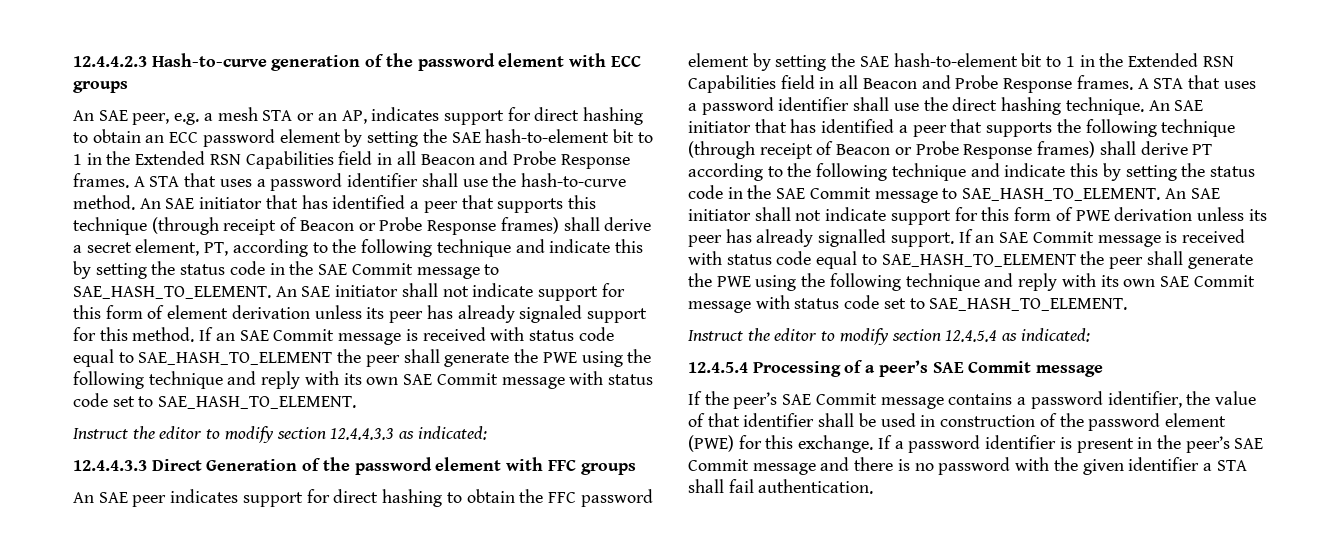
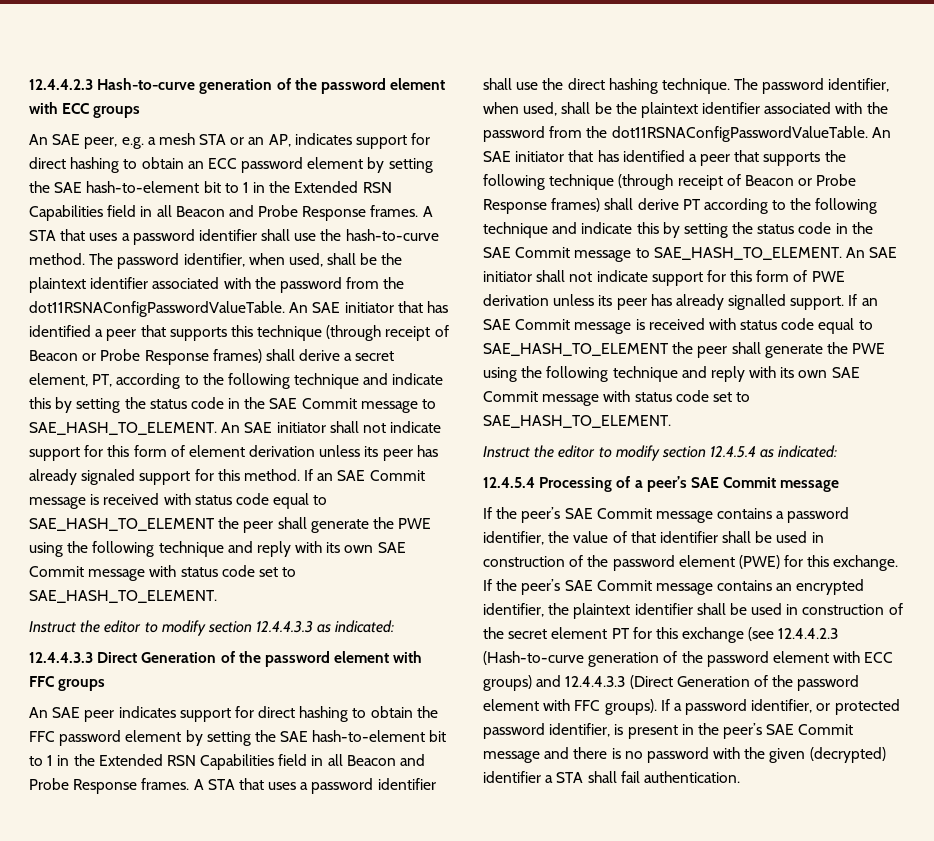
- A STA that uses a password identifier shall use the hash-to-curve method.
+ A STA that uses a password identifier shall use the hash-to-curve method. The password identifier, when used, shall be the plaintext identifier associated with the password from the dot11RSNAConfigPasswordValueTable.
- A STA that uses a password identifier shall use the direct hashing technique.
+ A STA that uses a password identifier shall use the direct hashing technique. The password identifier, when used, shall be the plaintext identifier associated with the password from the dot11RSNAConfigPasswordValueTable.
- If a password identifier is present in the peer’s SAE Commit message and there is no password with the given identifier a STA shall fail authentication.
+ If the peer’s SAE Commit message contains an encrypted identifier, the plaintext identifier shall be used in construction of the secret element PT for this exchange (see 12.4.4.2.3 (Hash-to-curve generation of the password element with ECC groups) and 12.4.4.3.3 (Direct Generation of the password element with FFC groups). If a password identifier, or protected password identifier, is present in the peer’s SAE Commit message and there is no password with the given (decrypted) identifier a STA shall fail authentication.

